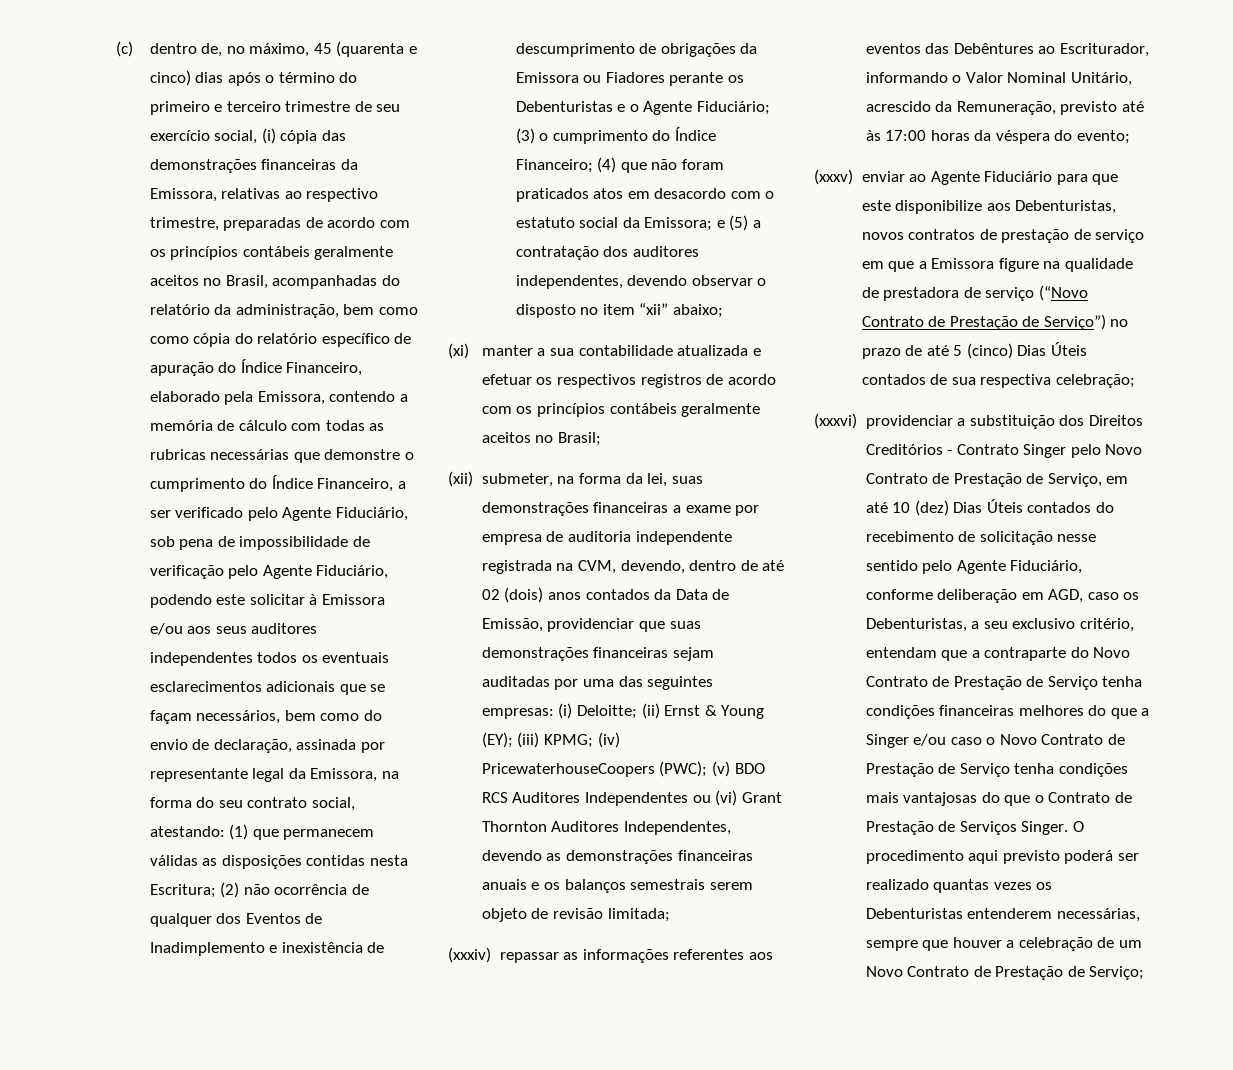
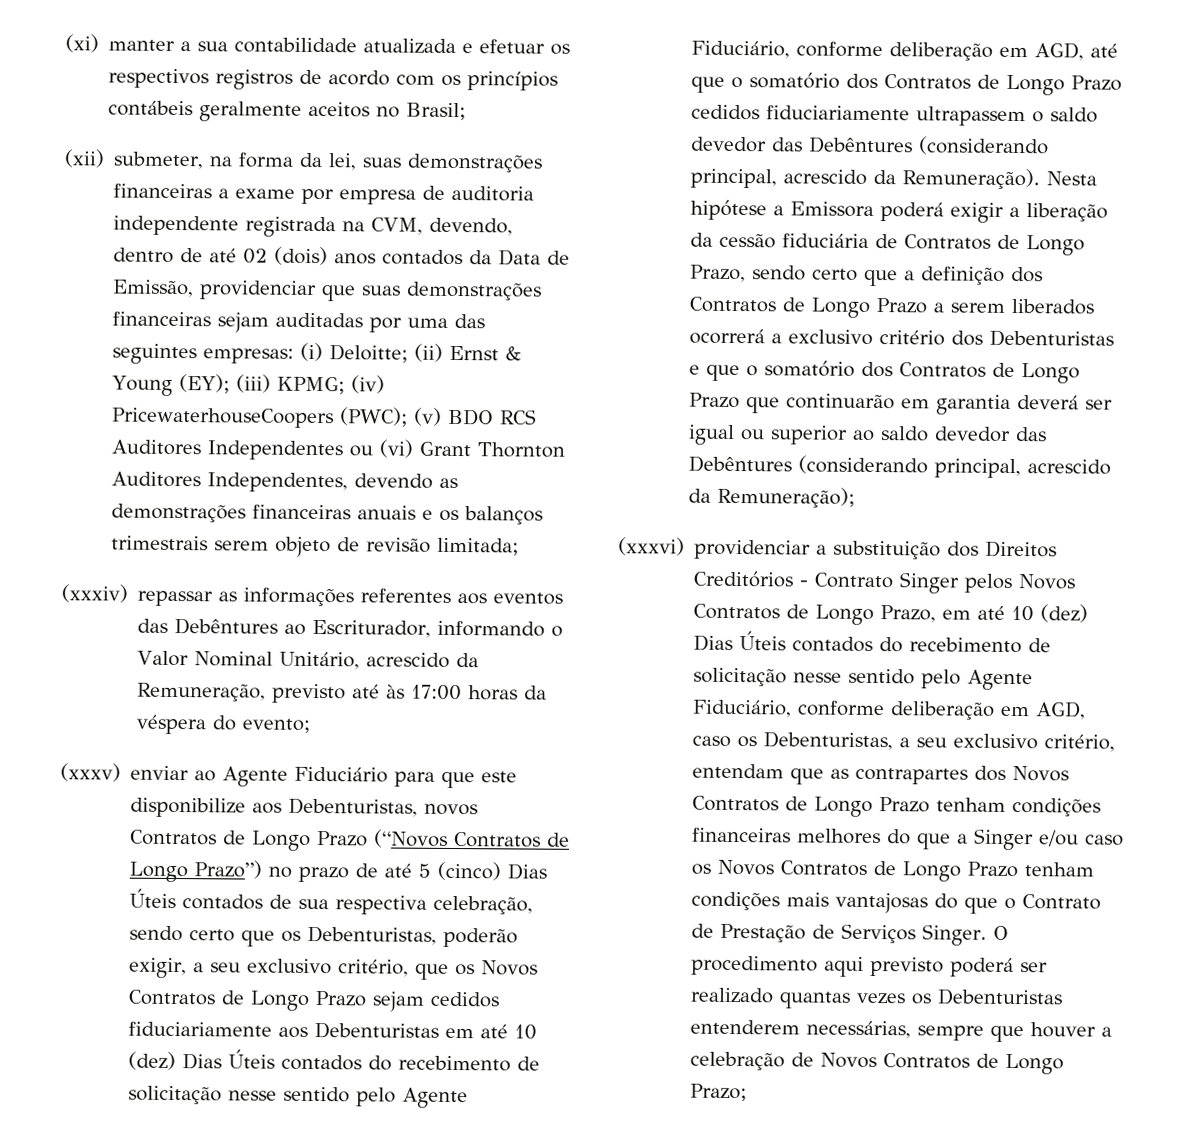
- (c) dentro de, no máximo, 45 (quarenta e cinco) dias após o término do primeiro e terceiro trimestre de seu exercício social, (i) cópia das demonstrações financeiras da Emissora, relativas ao respectivo trimestre, preparadas de acordo com os princípios contábeis geralmente aceitos no Brasil, acompanhadas do relatório da administração, bem como como cópia do relatório específico de apuração do Índice Financeiro, elaborado pela Emissora, contendo a memória de cálculo com todas as rubricas necessárias que demonstre o cumprimento do Índice Financeiro, a ser verificado pelo Agente Fiduciário, sob pena de impossibilidade de verificação pelo Agente Fiduciário, podendo este solicitar à Emissora e/ou aos seus auditores independentes todos os eventuais esclarecimentos adicionais que se façam necessários, bem como do envio de declaração, assinada por representante legal da Emissora, na forma do seu contrato social, atestando: (1) que permanecem válidas as disposições contidas nesta Escritura; (2) não ocorrência de qualquer dos Eventos de Inadimplemento e inexistência de descumprimento de obrigações da Emissora ou Fiadores perante os Debenturistas e o Agente Fiduciário; (3) o cumprimento do Índice Financeiro; (4) que não foram praticados atos em desacordo com o estatuto social da Emissora; e (5) a contratação dos auditores independentes, devendo observar o disposto no item “xii” abaixo;
- (v) BDO RCS Auditores Independentes ou (vi) Grant Thornton Auditores Independentes, devendo as demonstrações financeiras anuais e os balanços semestrais serem objeto de revisão limitada;
+ (v) BDO RCS Auditores Independentes ou (vi) Grant Thornton Auditores Independentes, devendo as demonstrações financeiras anuais e os balanços trimestrais serem objeto de revisão limitada;
- (xxxv) enviar ao Agente Fiduciário para que este disponibilize aos Debenturistas, novos contratos de prestação de serviço em que a Emissora figure na qualidade de prestadora de serviço (“Novo Contrato de Prestação de Serviço”) no prazo de até 5 (cinco) Dias Úteis contados de sua respectiva celebração;
+ (xxxv) enviar ao Agente Fiduciário para que este disponibilize aos Debenturistas, novos Contratos de Longo Prazo (“Novos Contratos de Longo Prazo”) no prazo de até 5 (cinco) Dias Úteis contados de sua respectiva celebração, sendo certo que os Debenturistas, poderão exigir, a seu exclusivo critério, que os Novos Contratos de Longo Prazo sejam cedidos fiduciariamente aos Debenturistas em até 10 (dez) Dias Úteis contados do recebimento de solicitação nesse sentido pelo Agente Fiduciário, conforme deliberação em AGD, até que o somatório dos Contratos de Longo Prazo cedidos fiduciariamente ultrapassem o saldo devedor das Debêntures (considerando principal, acrescido da Remuneração). Nesta hipótese a Emissora poderá exigir a liberação da cessão fiduciária de Contratos de Longo Prazo, sendo certo que a definição dos Contratos de Longo Prazo a serem liberados ocorrerá a exclusivo critério dos Debenturistas e que o somatório dos Contratos de Longo Prazo que continuarão em garantia deverá ser igual ou superior ao saldo devedor das Debêntures (considerando principal, acrescido da Remuneração);
- (xxxvi) providenciar a substituição dos Direitos Creditórios - Contrato Singer pelo Novo Contrato de Prestação de Serviço, em até 10 (dez) Dias Úteis contados do recebimento de solicitação nesse sentido pelo Agente Fiduciário, conforme deliberação em AGD, caso os Debenturistas, a seu exclusivo critério, entendam que a contraparte do Novo Contrato de Prestação de Serviço tenha condições financeiras melhores do que a Singer e/ou caso o Novo Contrato de Prestação de Serviço tenha condições mais vantajosas do que o Contrato de Prestação de Serviços Singer.
+ (xxxvi) providenciar a substituição dos Direitos Creditórios - Contrato Singer pelos Novos Contratos de Longo Prazo, em até 10 (dez) Dias Úteis contados do recebimento de solicitação nesse sentido pelo Agente Fiduciário, conforme deliberação em AGD, caso os Debenturistas, a seu exclusivo critério, entendam que as contrapartes dos Novos Contratos de Longo Prazo tenham condições financeiras melhores do que a Singer e/ou caso os Novos Contratos de Longo Prazo tenham condições mais vantajosas do que o Contrato de Prestação de Serviços Singer.
- O procedimento aqui previsto poderá ser realizado quantas vezes os Debenturistas entenderem necessárias, sempre que houver a celebração de um Novo Contrato de Prestação de Serviço;
+ O procedimento aqui previsto poderá ser realizado quantas vezes os Debenturistas entenderem necessárias, sempre que houver a celebração de Novos Contratos de Longo Prazo;

